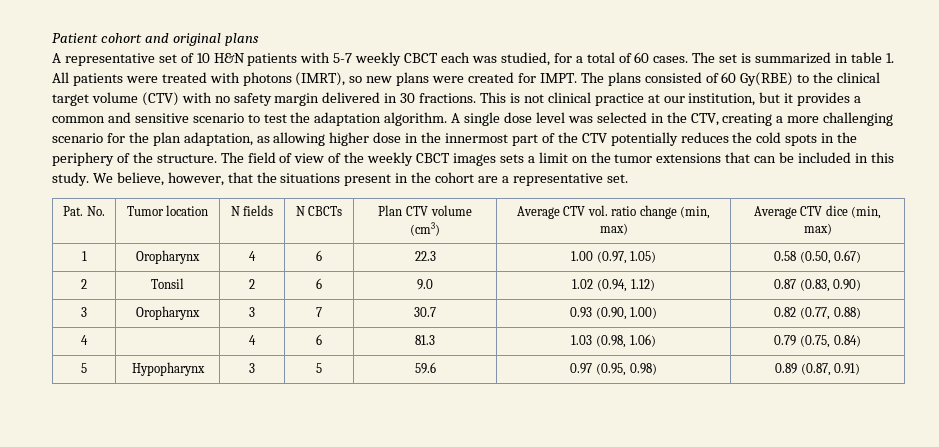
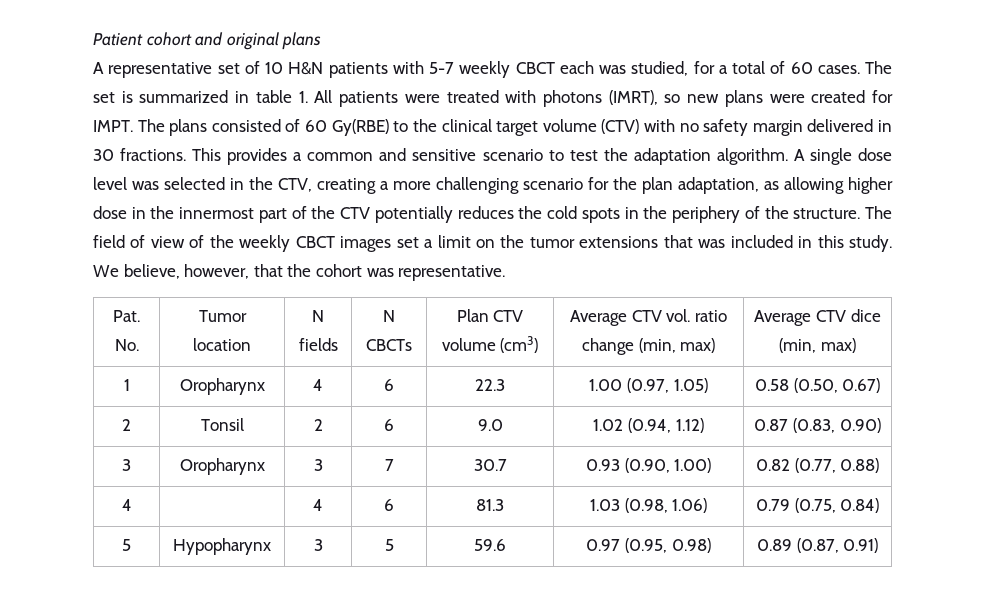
- This is not clinical practice at our institution, but it provides a common and sensitive scenario to test the adaptation algorithm.
+ This provides a common and sensitive scenario to test the adaptation algorithm.
- The field of view of the weekly CBCT images sets a limit on the tumor extensions that can be included in this study.
+ The field of view of the weekly CBCT images set a limit on the tumor extensions that was included in this study.
- We believe, however, that the situations present in the cohort are a representative set.
+ We believe, however, that the cohort was representative.

